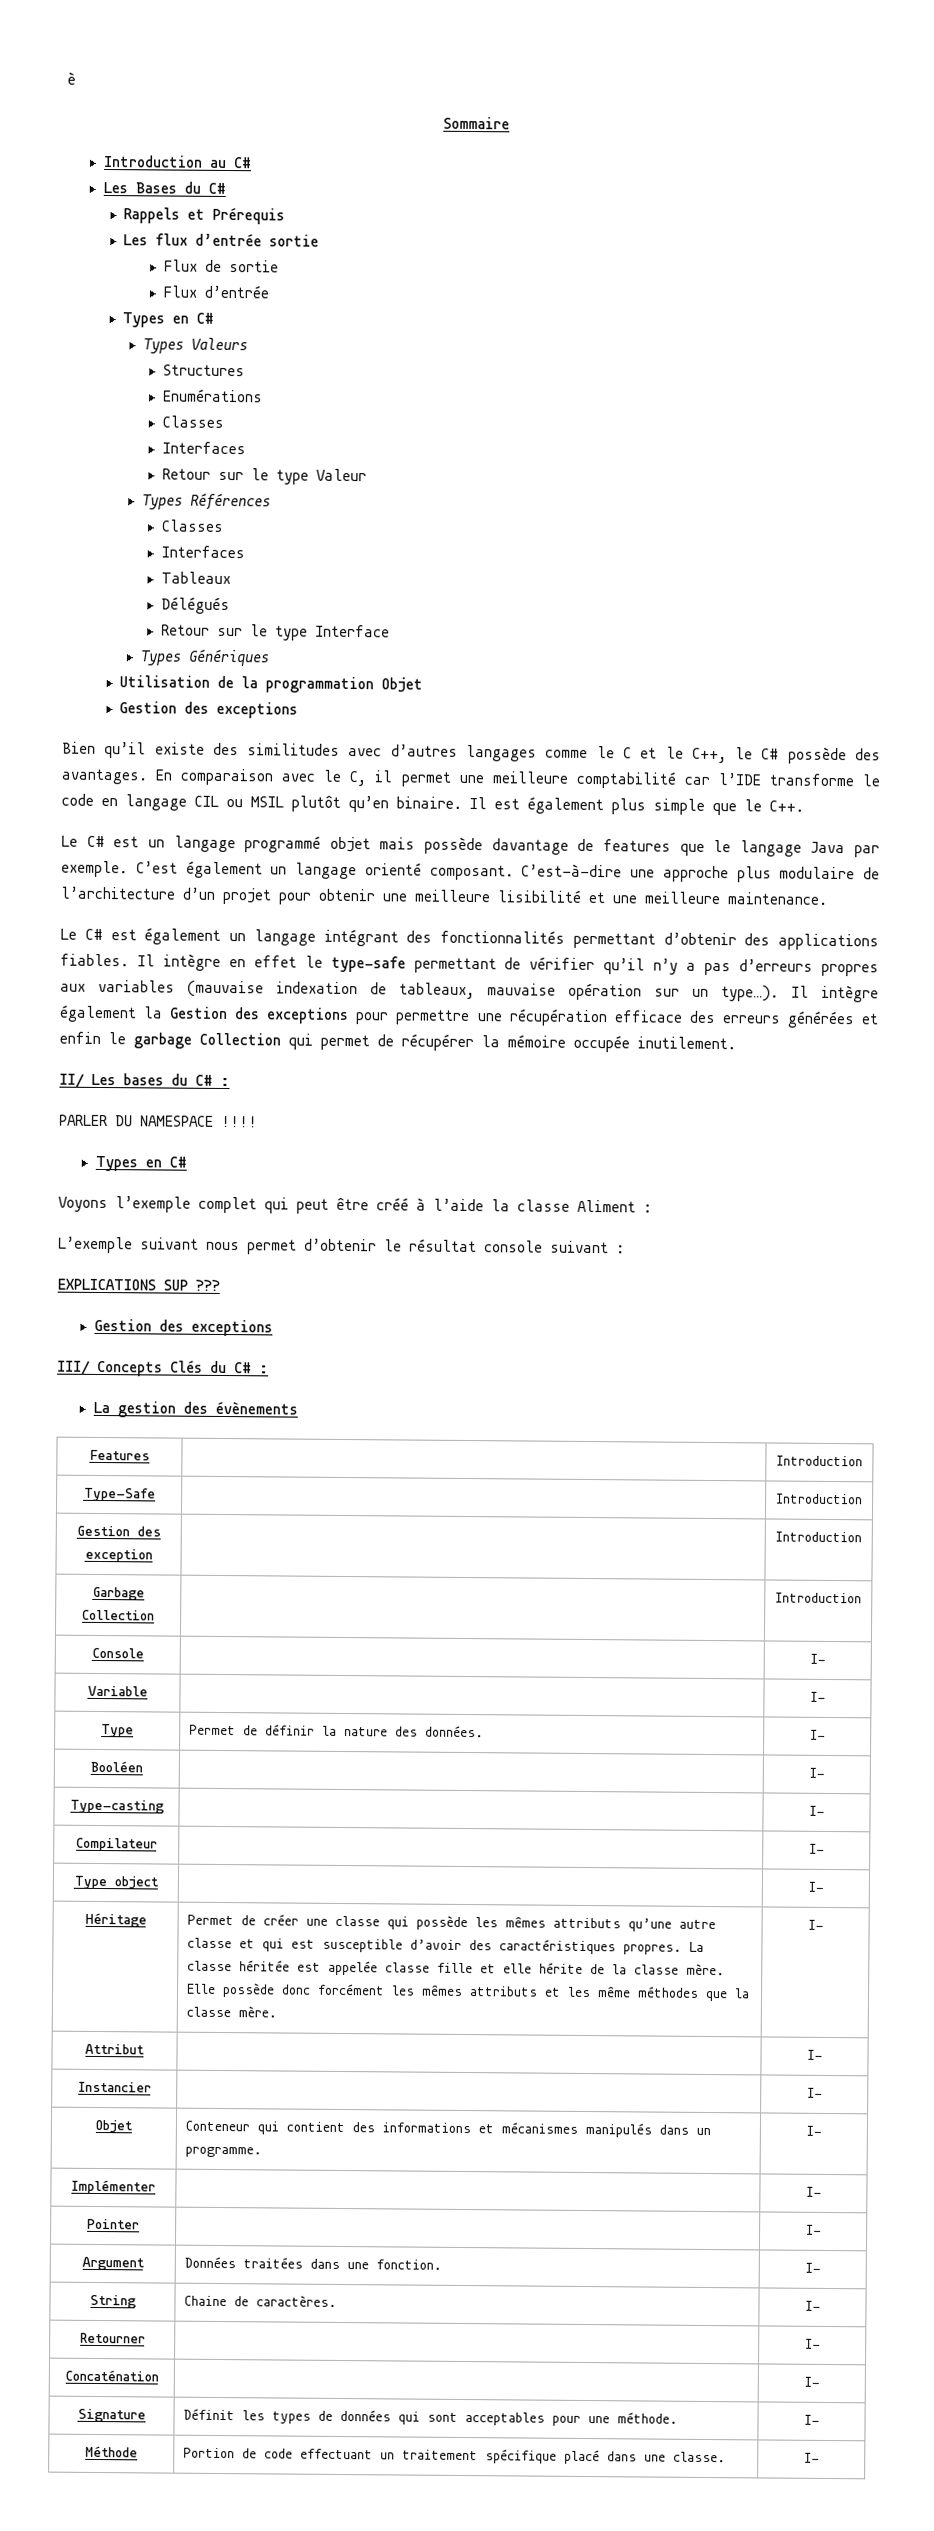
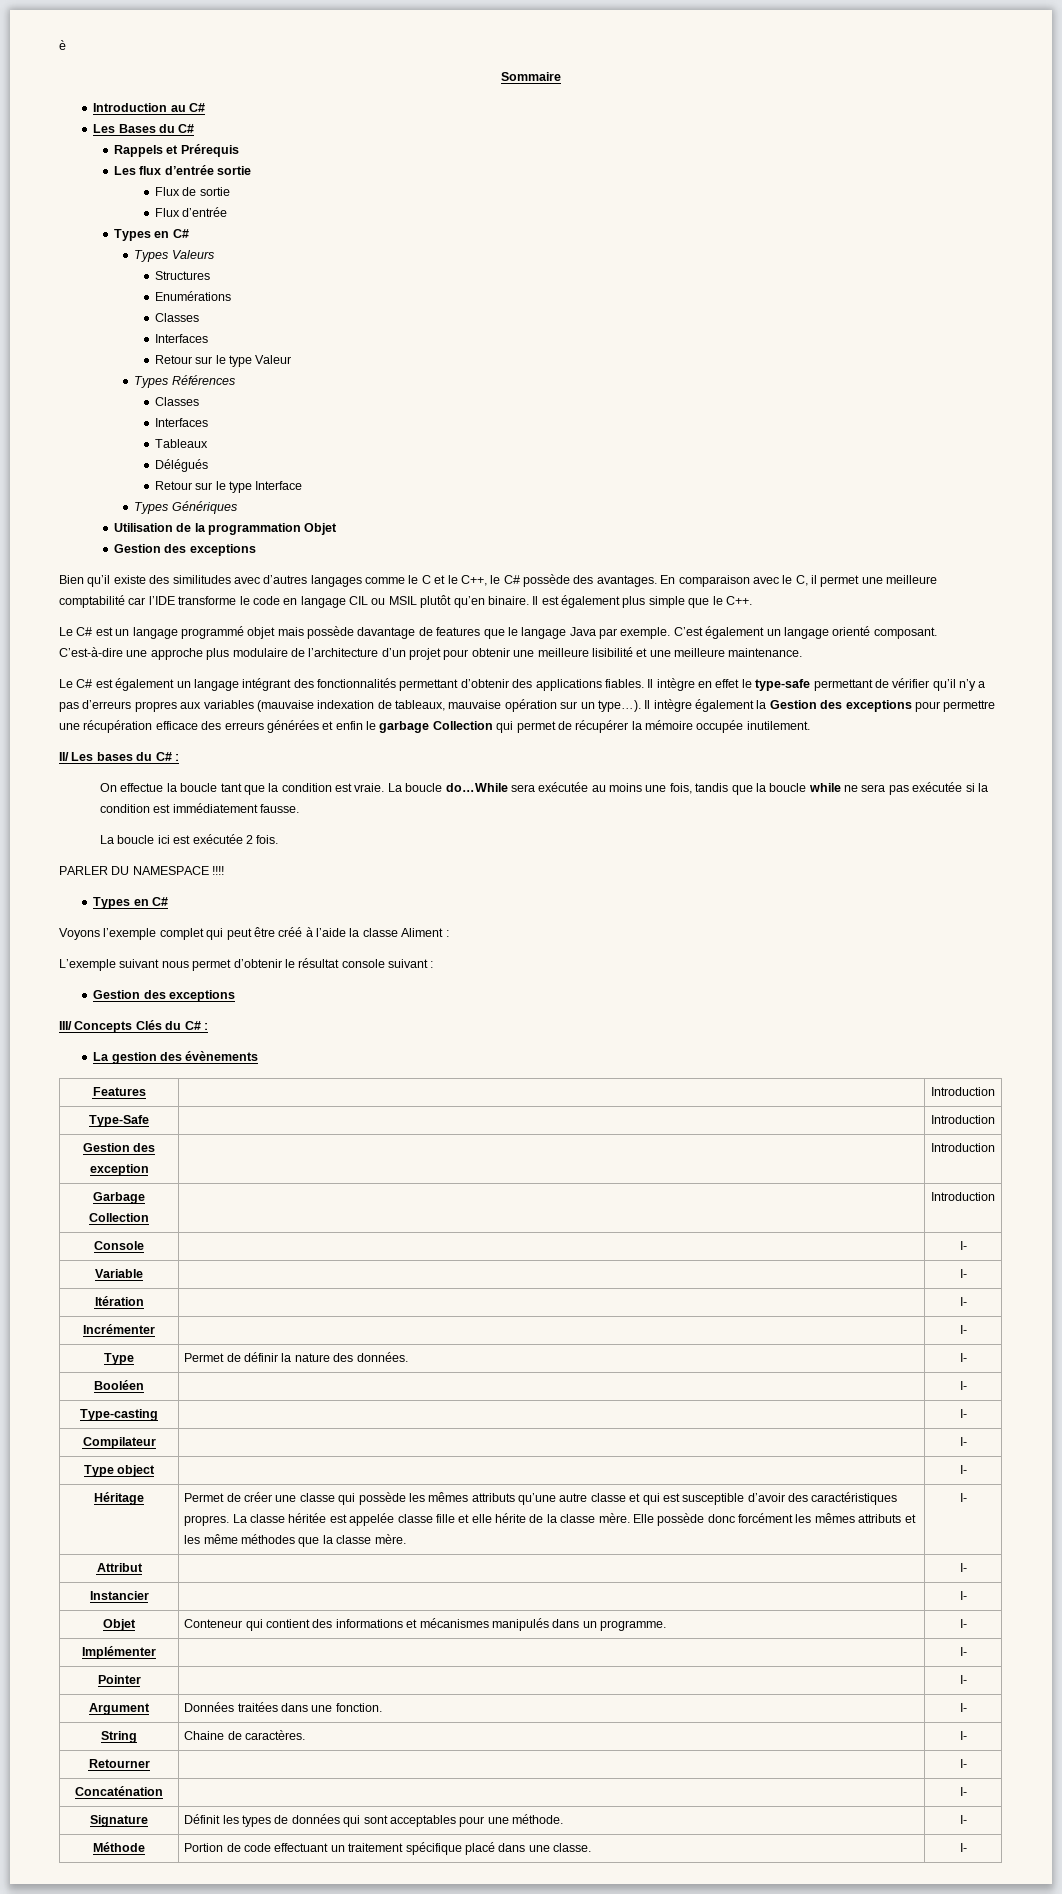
+ On effectue la boucle tant que la condition est vraie. La boucle do…While sera exécutée au moins une fois, tandis que la boucle while ne sera pas exécutée si la condition est immédiatement fausse.
+ La boucle ici est exécutée 2 fois.
- EXPLICATIONS SUP ???
+ Itération | | I-
+ Incrémenter | | I-

